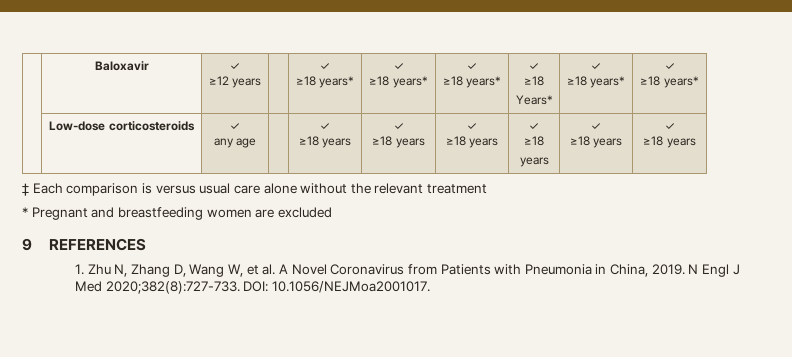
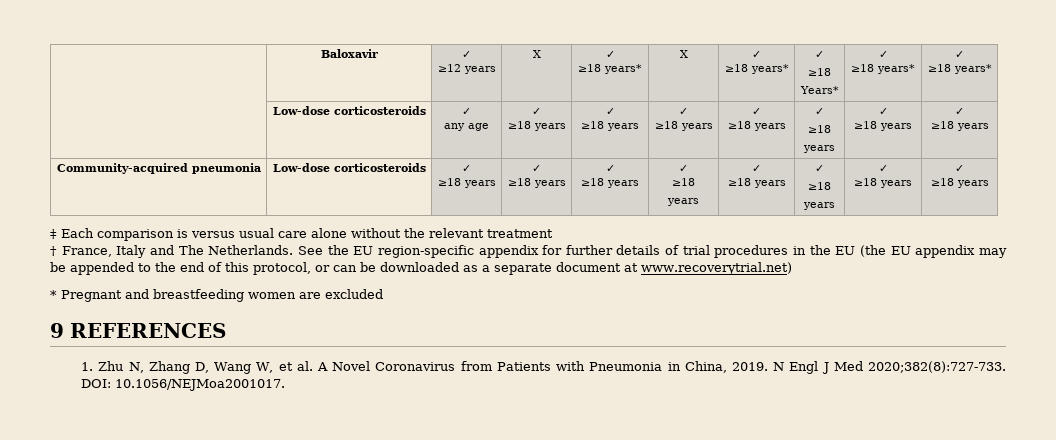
  | Baloxavir | ✓
- ≥12 years | | ✓
- ≥18 years* | ✓
- ≥18 years* | ✓
+ ≥12 years | X | ✓
+ ≥18 years* | X | ✓
  ≥18 years* | ✓
  ≥18
  Years* | ✓
  ≥18 years* | ✓
  ≥18 years*
  | Low-dose corticosteroids | ✓
- any age | | ✓
+ any age | ✓
+ ≥18 years | ✓
+ Community-acquired pneumonia | Low-dose corticosteroids | ✓
+ ≥18 years | ✓
+ ≥18 years | ✓
+ ≥18 years | ✓
+ ≥18
+ years | ✓
+ ≥18 years | ✓
+ ≥18
+ years | ✓
+ ≥18 years | ✓
+ ≥18 years
+ † France, Italy and The Netherlands. See the EU region-specific appendix for further details of trial procedures in the EU (the EU appendix may be appended to the end of this protocol, or can be downloaded as a separate document at www.recoverytrial.net)

